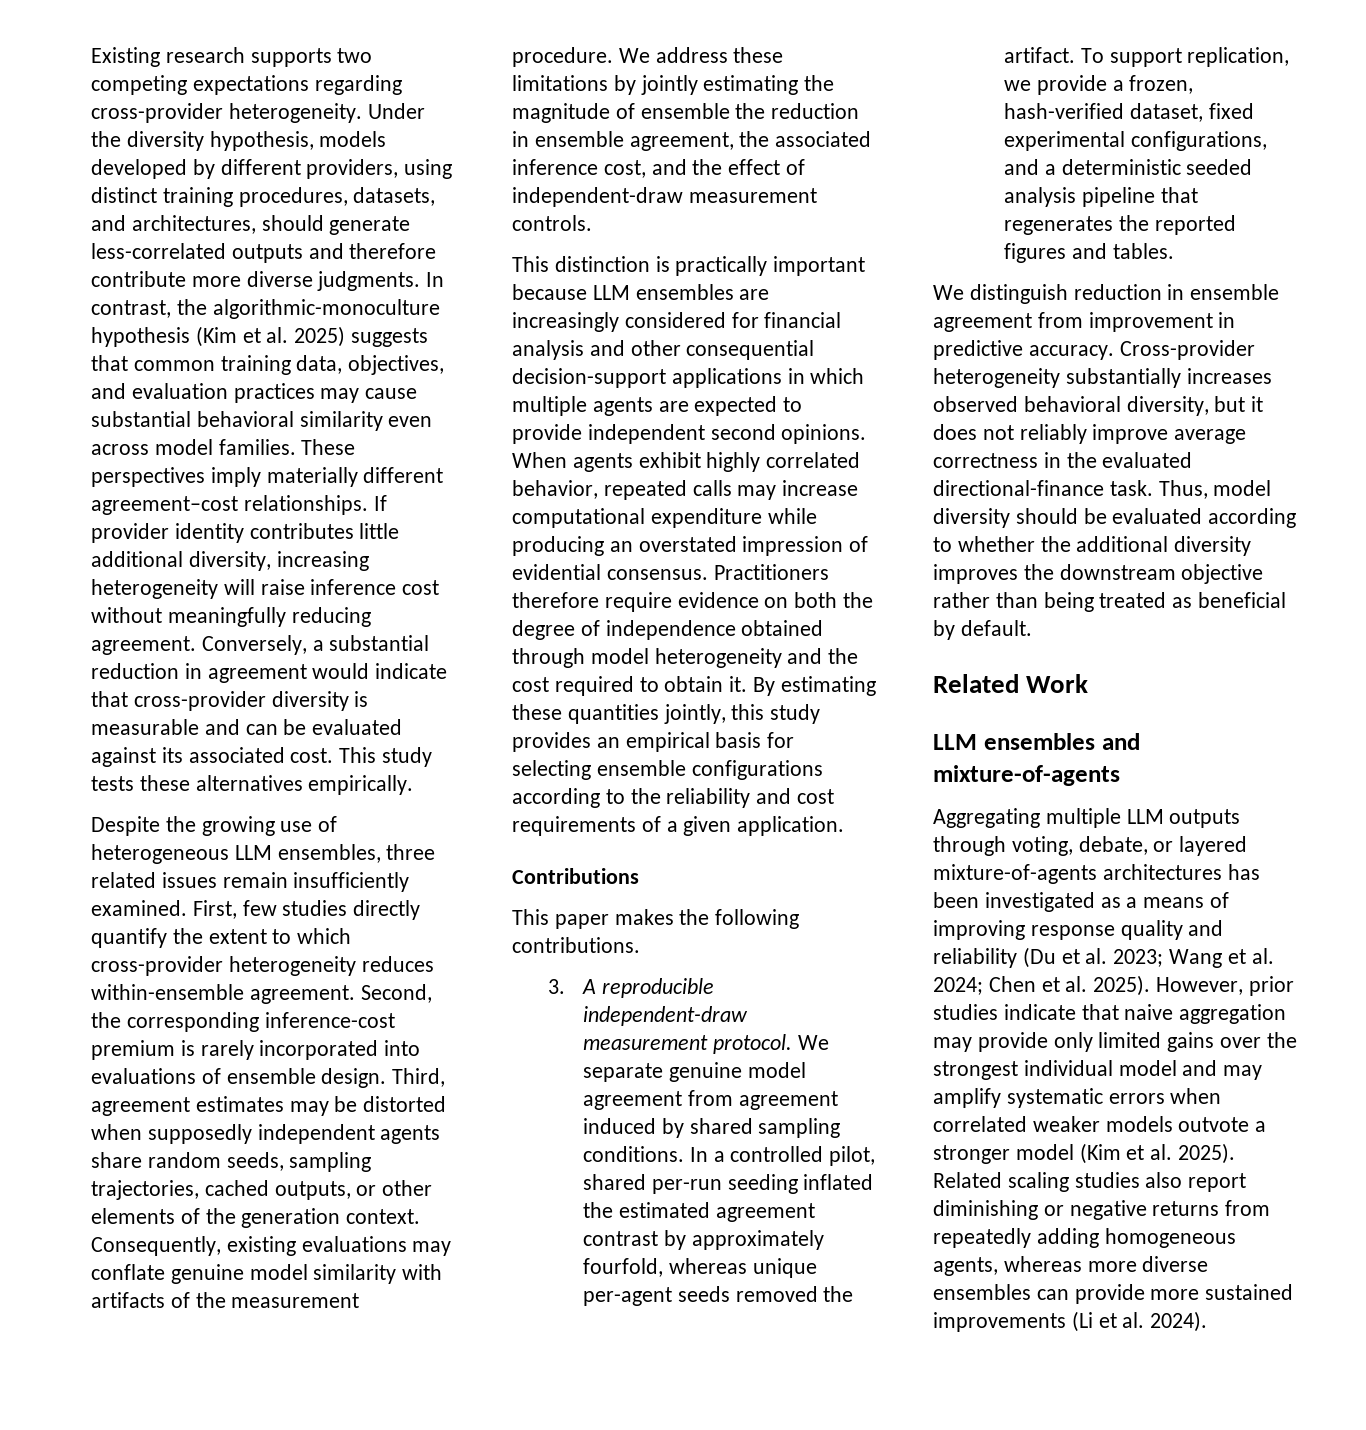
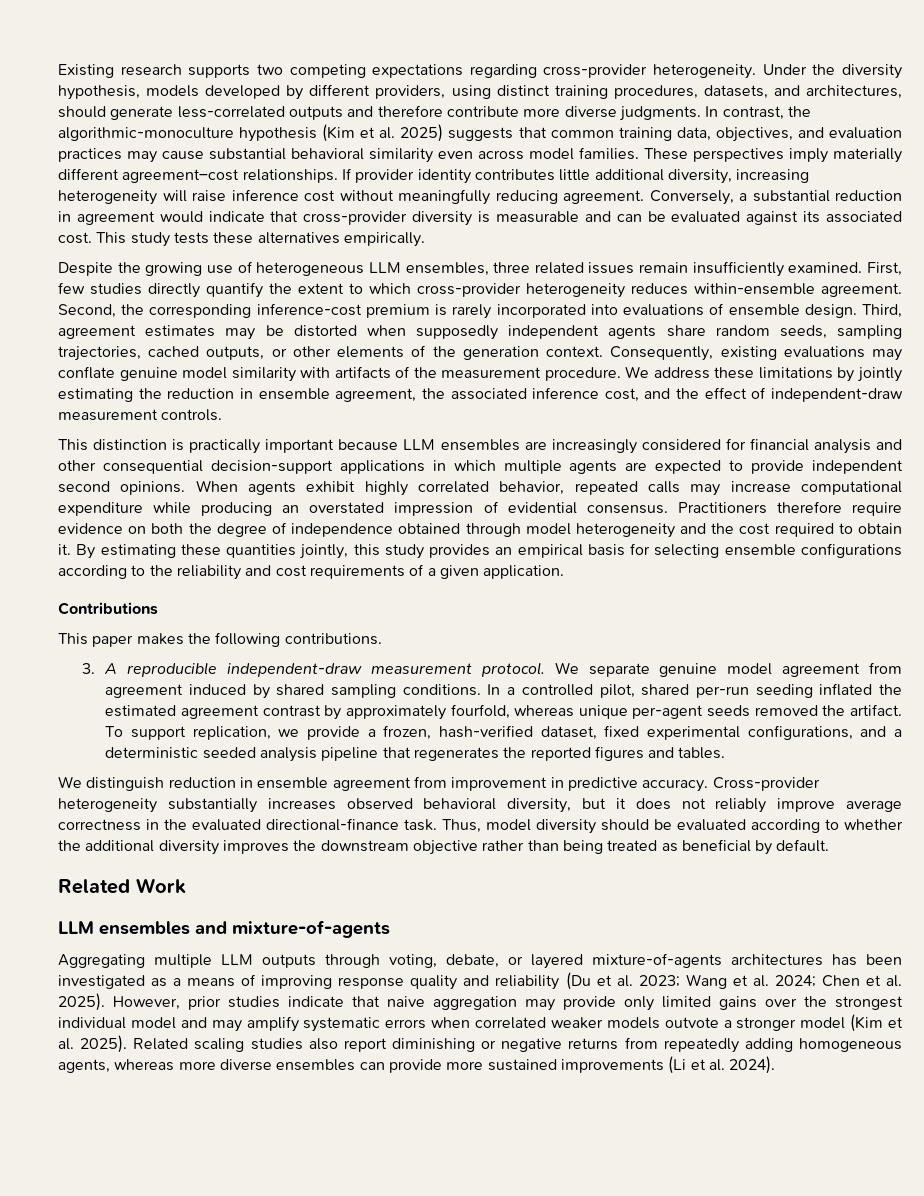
- We address these limitations by jointly estimating the magnitude of ensemble the reduction in ensemble agreement, the associated inference cost, and the effect of independent-draw measurement controls.
+ We address these limitations by jointly estimating the reduction in ensemble agreement, the associated inference cost, and the effect of independent-draw measurement controls.

